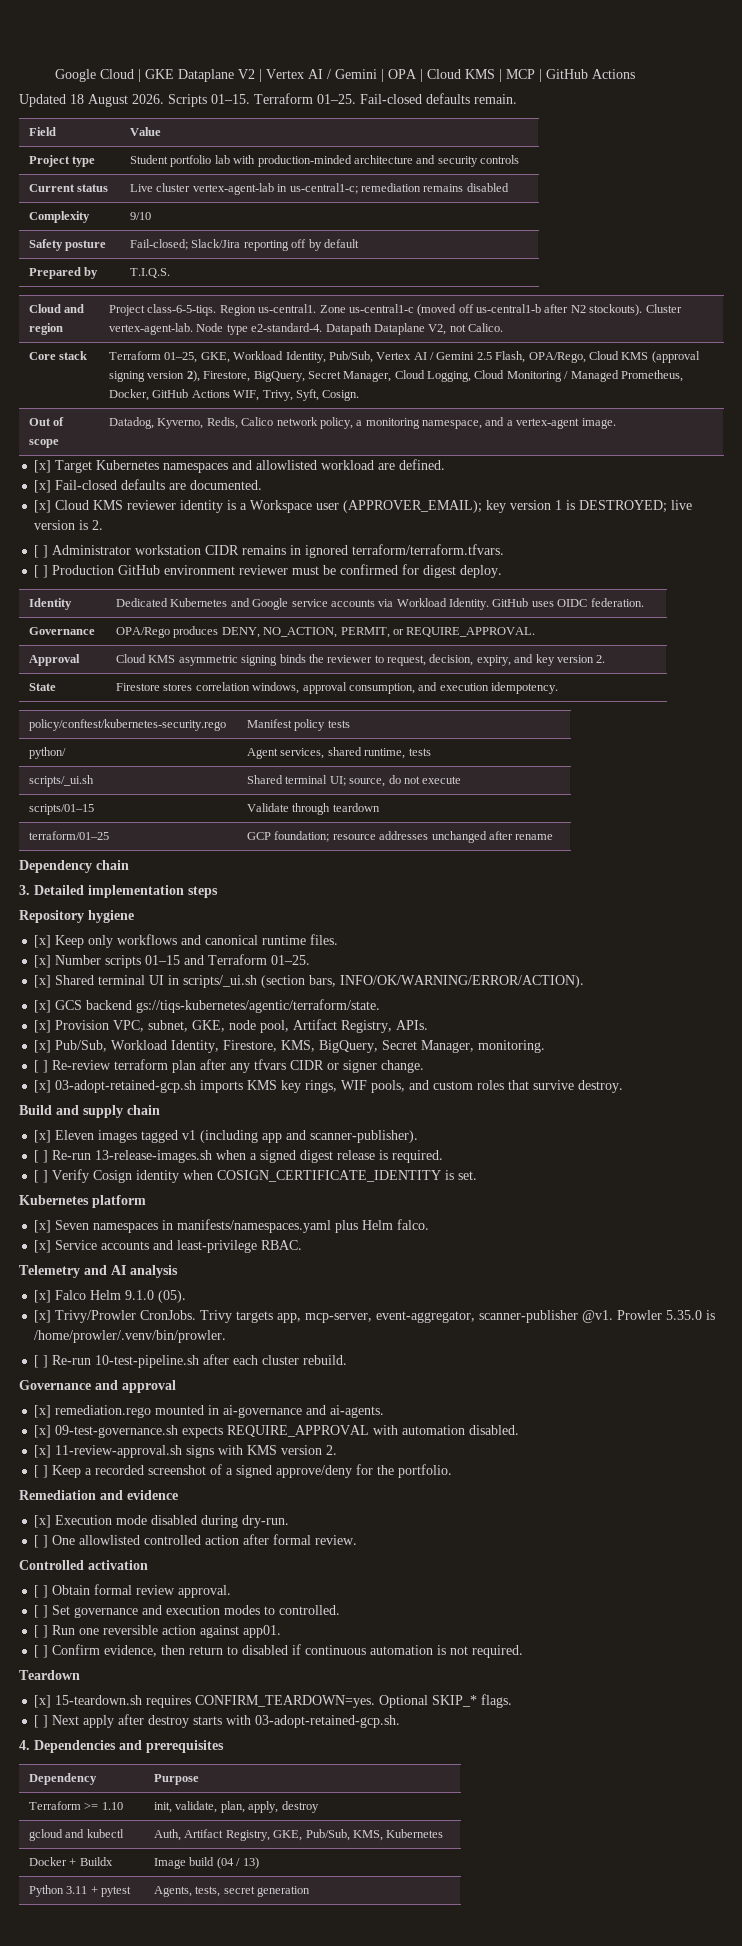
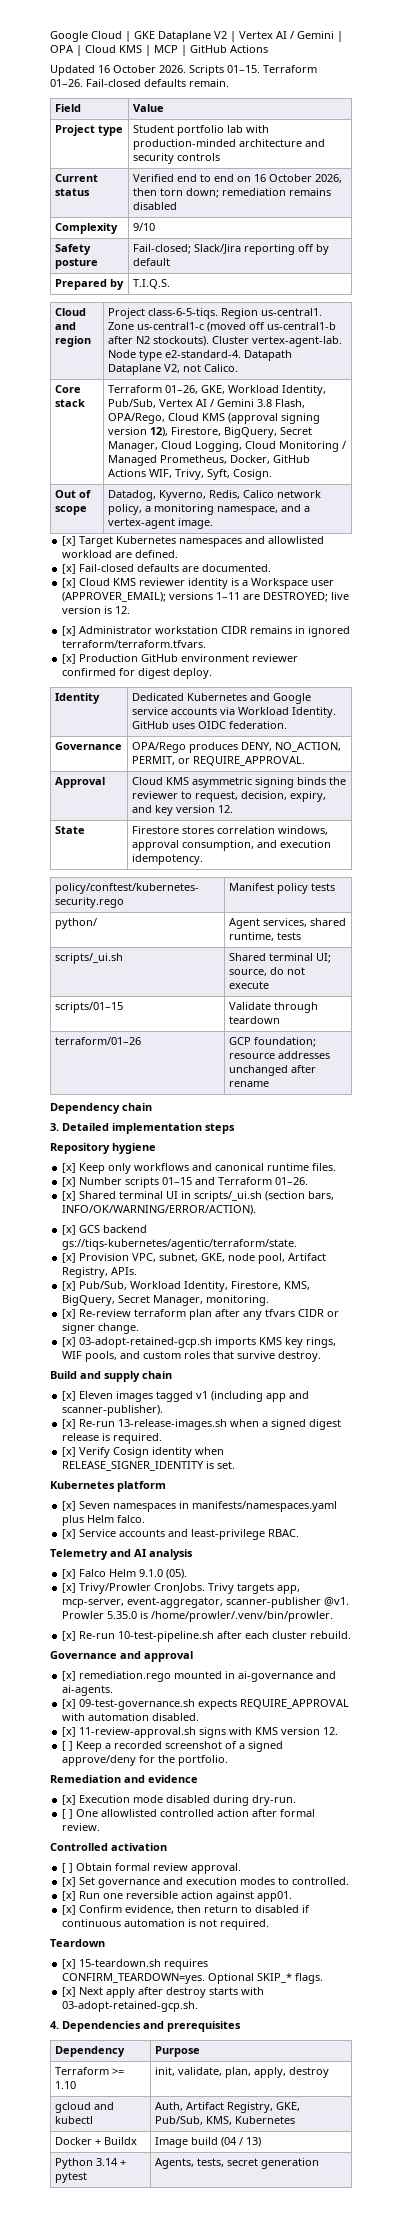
- Updated 18 August 2026.
+ Updated 16 October 2026.
- Scripts 01–15. Terraform 01–25.
+ Scripts 01–15. Terraform 01–26.
- Current status | Live cluster vertex-agent-lab in us-central1-c; remediation remains disabled
+ Current status | Verified end to end on 16 October 2026, then torn down; remediation remains disabled
- Core stack | Terraform 01–25, GKE, Workload Identity, Pub/Sub, Vertex AI / Gemini 2.5 Flash, OPA/Rego, Cloud KMS (approval signing version 2), Firestore, BigQuery, Secret Manager, Cloud Logging, Cloud Monitoring / Managed Prometheus, Docker, GitHub Actions WIF, Trivy, Syft, Cosign.
+ Core stack | Terraform 01–26, GKE, Workload Identity, Pub/Sub, Vertex AI / Gemini 3.8 Flash, OPA/Rego, Cloud KMS (approval signing version 12), Firestore, BigQuery, Secret Manager, Cloud Logging, Cloud Monitoring / Managed Prometheus, Docker, GitHub Actions WIF, Trivy, Syft, Cosign.
- [x] Cloud KMS reviewer identity is a Workspace user (APPROVER_EMAIL); key version 1 is DESTROYED; live version is 2.
- [ ] Administrator workstation CIDR remains in ignored terraform/terraform.tfvars.
+ [x] Cloud KMS reviewer identity is a Workspace user (APPROVER_EMAIL); versions 1–11 are DESTROYED; live version is 12.
+ [x] Administrator workstation CIDR remains in ignored terraform/terraform.tfvars.
- [ ] Production GitHub environment reviewer must be confirmed for digest deploy.
+ [x] Production GitHub environment reviewer confirmed for digest deploy.
- Approval | Cloud KMS asymmetric signing binds the reviewer to request, decision, expiry, and key version 2.
+ Approval | Cloud KMS asymmetric signing binds the reviewer to request, decision, expiry, and key version 12.
- terraform/01–25 | GCP foundation; resource addresses unchanged after rename
+ terraform/01–26 | GCP foundation; resource addresses unchanged after rename
- [x] Number scripts 01–15 and Terraform 01–25.
+ [x] Number scripts 01–15 and Terraform 01–26.
- [ ] Re-review terraform plan after any tfvars CIDR or signer change.
+ [x] Re-review terraform plan after any tfvars CIDR or signer change.
- [ ] Re-run 13-release-images.sh when a signed digest release is required.
+ [x] Re-run 13-release-images.sh when a signed digest release is required.
- [ ] Verify Cosign identity when COSIGN_CERTIFICATE_IDENTITY is set.
+ [x] Verify Cosign identity when RELEASE_SIGNER_IDENTITY is set.
- [ ] Re-run 10-test-pipeline.sh after each cluster rebuild.
+ [x] Re-run 10-test-pipeline.sh after each cluster rebuild.
- [x] 11-review-approval.sh signs with KMS version 2.
+ [x] 11-review-approval.sh signs with KMS version 12.
- [ ] Set governance and execution modes to controlled.
+ [x] Set governance and execution modes to controlled.
- [ ] Run one reversible action against app01.
+ [x] Run one reversible action against app01.
- [ ] Confirm evidence, then return to disabled if continuous automation is not required.
+ [x] Confirm evidence, then return to disabled if continuous automation is not required.
- [ ] Next apply after destroy starts with 03-adopt-retained-gcp.sh.
+ [x] Next apply after destroy starts with 03-adopt-retained-gcp.sh.
- Python 3.11 + pytest | Agents, tests, secret generation
+ Python 3.14 + pytest | Agents, tests, secret generation

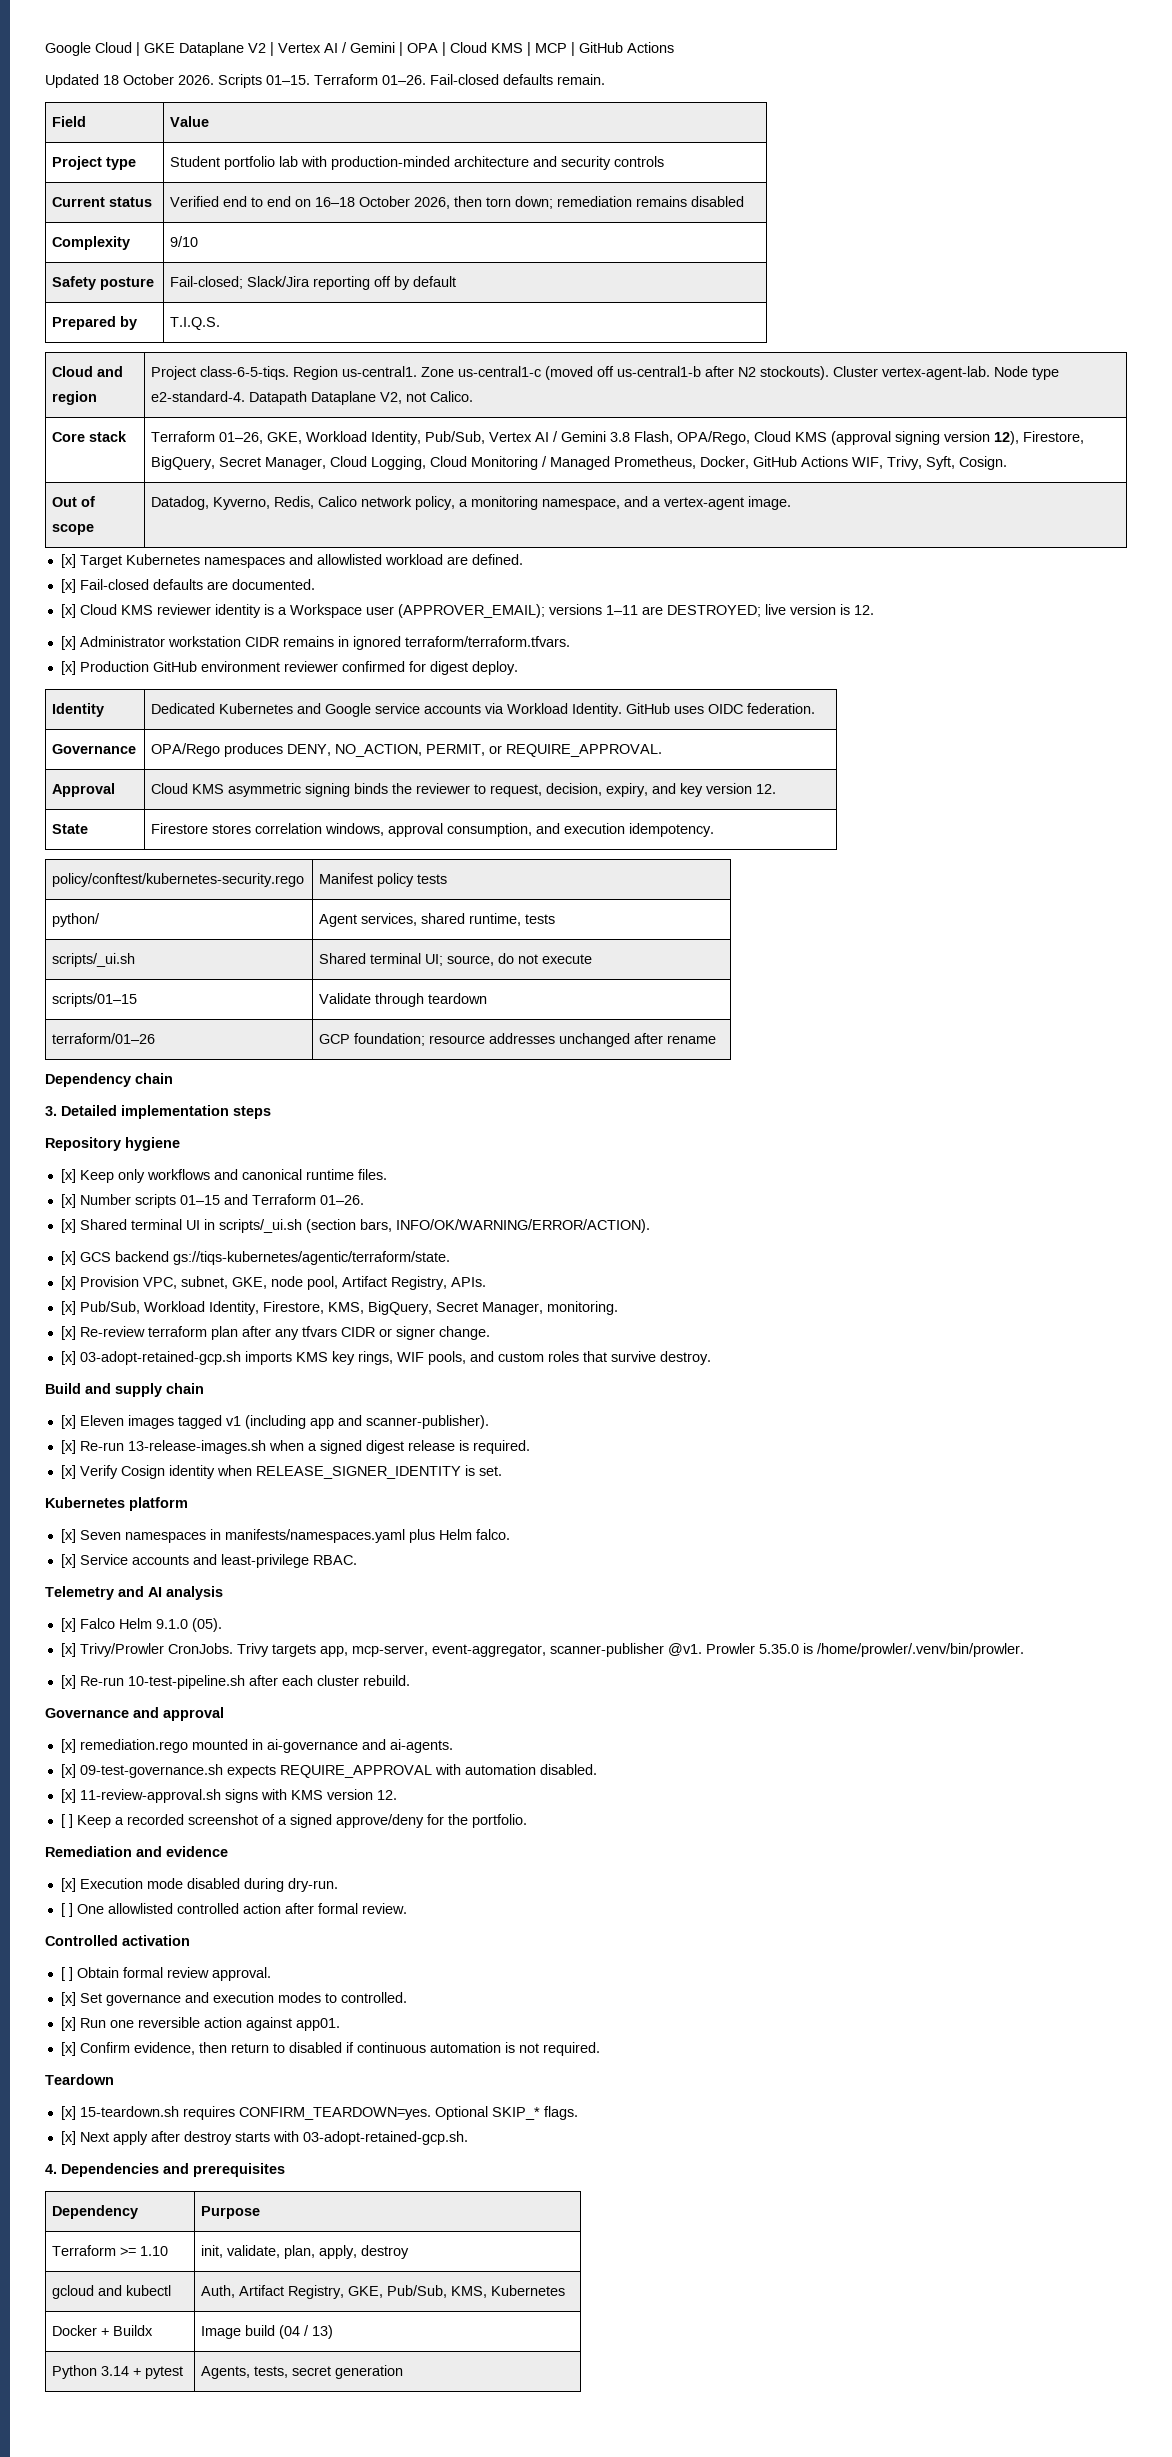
- Updated 16 October 2026.
+ Updated 18 October 2026.
- Current status | Verified end to end on 16 October 2026, then torn down; remediation remains disabled
+ Current status | Verified end to end on 16–18 October 2026, then torn down; remediation remains disabled

